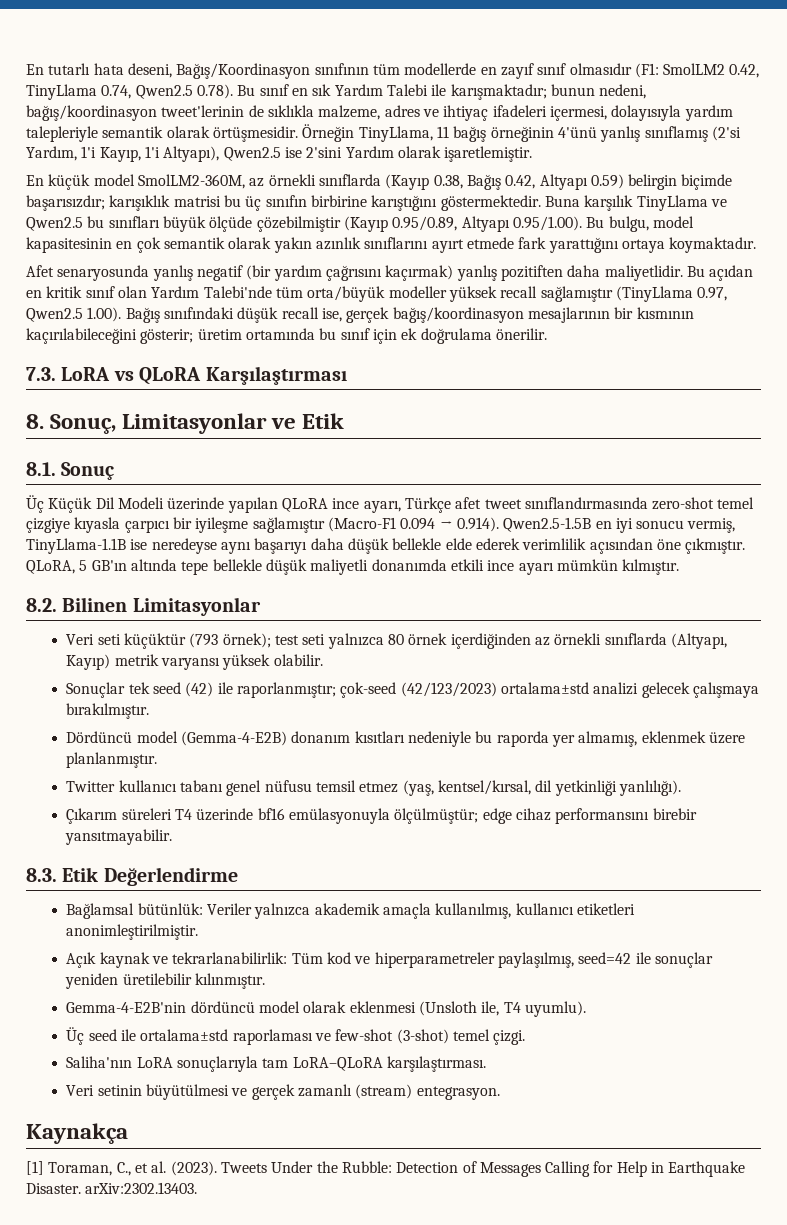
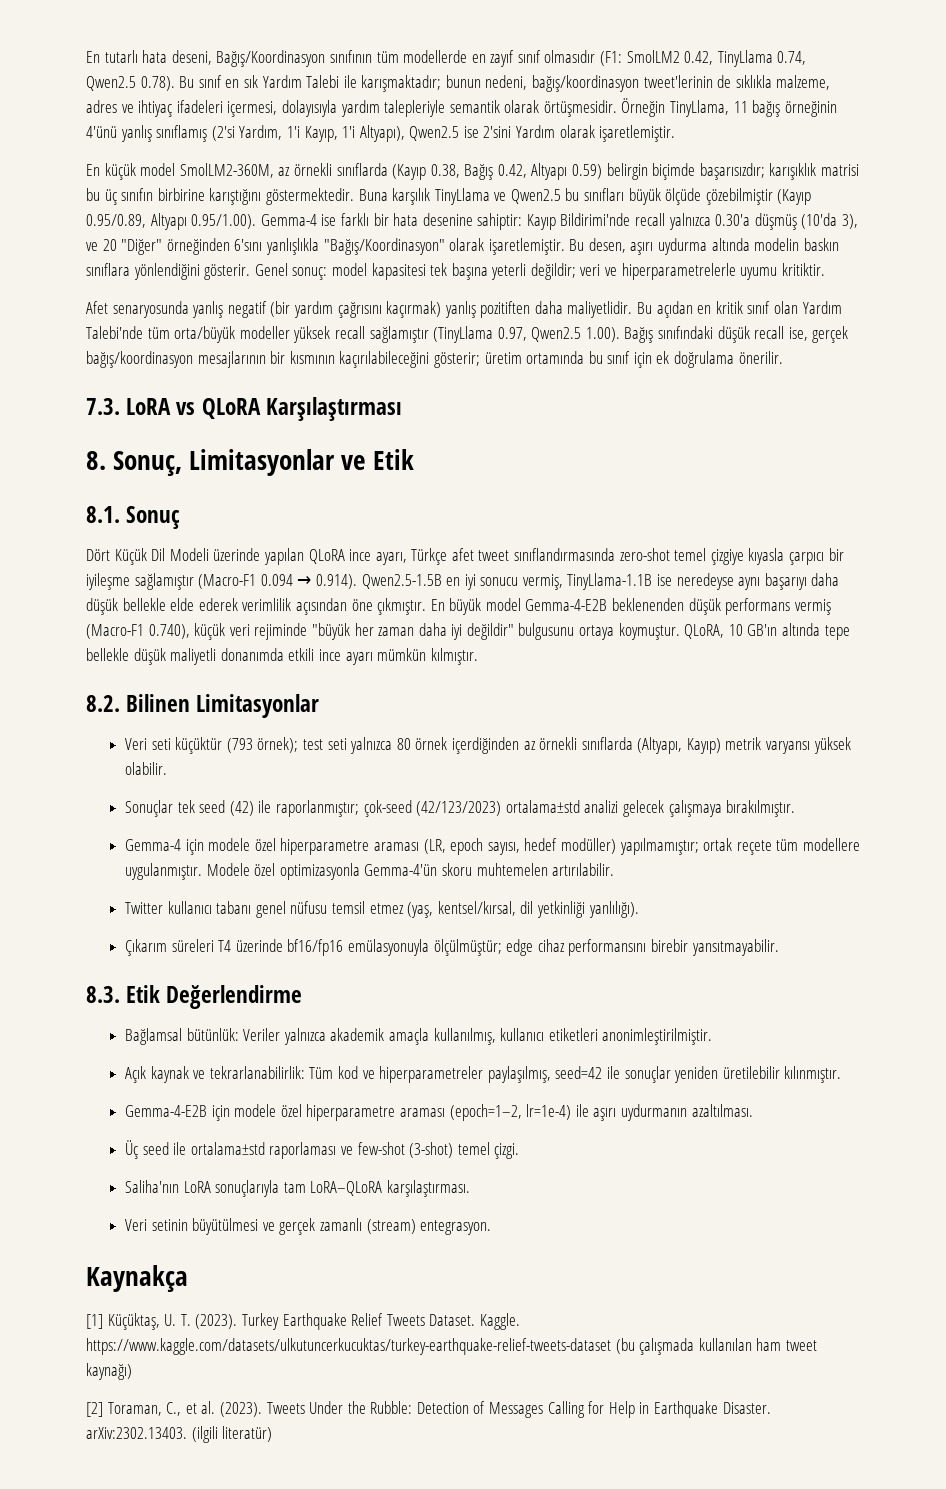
- Buna karşılık TinyLlama ve Qwen2.5 bu sınıfları büyük ölçüde çözebilmiştir (Kayıp 0.95/0.89, Altyapı 0.95/1.00). Bu bulgu, model kapasitesinin en çok semantik olarak yakın azınlık sınıflarını ayırt etmede fark yarattığını ortaya koymaktadır.
+ Buna karşılık TinyLlama ve Qwen2.5 bu sınıfları büyük ölçüde çözebilmiştir (Kayıp 0.95/0.89, Altyapı 0.95/1.00). Gemma-4 ise farklı bir hata desenine sahiptir: Kayıp Bildirimi'nde recall yalnızca 0.30'a düşmüş (10'da 3), ve 20 "Diğer" örneğinden 6'sını yanlışlıkla "Bağış/Koordinasyon" olarak işaretlemiştir. Bu desen, aşırı uydurma altında modelin baskın sınıflara yönlendiğini gösterir. Genel sonuç: model kapasitesi tek başına yeterli değildir; veri ve hiperparametrelerle uyumu kritiktir.
- Üç Küçük Dil Modeli üzerinde yapılan QLoRA ince ayarı, Türkçe afet tweet sınıflandırmasında zero-shot temel çizgiye kıyasla çarpıcı bir iyileşme sağlamıştır (Macro-F1 0.094 → 0.914). Qwen2.5-1.5B en iyi sonucu vermiş, TinyLlama-1.1B ise neredeyse aynı başarıyı daha düşük bellekle elde ederek verimlilik açısından öne çıkmıştır.
+ Dört Küçük Dil Modeli üzerinde yapılan QLoRA ince ayarı, Türkçe afet tweet sınıflandırmasında zero-shot temel çizgiye kıyasla çarpıcı bir iyileşme sağlamıştır (Macro-F1 0.094 → 0.914). Qwen2.5-1.5B en iyi sonucu vermiş, TinyLlama-1.1B ise neredeyse aynı başarıyı daha düşük bellekle elde ederek verimlilik açısından öne çıkmıştır.
- QLoRA, 5 GB'ın altında tepe bellekle düşük maliyetli donanımda etkili ince ayarı mümkün kılmıştır.
+ En büyük model Gemma-4-E2B beklenenden düşük performans vermiş (Macro-F1 0.740), küçük veri rejiminde "büyük her zaman daha iyi değildir" bulgusunu ortaya koymuştur. QLoRA, 10 GB'ın altında tepe bellekle düşük maliyetli donanımda etkili ince ayarı mümkün kılmıştır.
- Dördüncü model (Gemma-4-E2B) donanım kısıtları nedeniyle bu raporda yer almamış, eklenmek üzere planlanmıştır.
+ Gemma-4 için modele özel hiperparametre araması (LR, epoch sayısı, hedef modüller) yapılmamıştır; ortak reçete tüm modellere uygulanmıştır. Modele özel optimizasyonla Gemma-4'ün skoru muhtemelen artırılabilir.
- Çıkarım süreleri T4 üzerinde bf16 emülasyonuyla ölçülmüştür; edge cihaz performansını birebir yansıtmayabilir.
+ Çıkarım süreleri T4 üzerinde bf16/fp16 emülasyonuyla ölçülmüştür; edge cihaz performansını birebir yansıtmayabilir.
- Gemma-4-E2B'nin dördüncü model olarak eklenmesi (Unsloth ile, T4 uyumlu).
+ Gemma-4-E2B için modele özel hiperparametre araması (epoch=1–2, lr=1e-4) ile aşırı uydurmanın azaltılması.
- [1] Toraman, C., et al. (2023).
+ [1] Küçüktaş, U. T. (2023). Turkey Earthquake Relief Tweets Dataset. Kaggle. https://www.kaggle.com/datasets/ulkutuncerkucuktas/turkey-earthquake-relief-tweets-dataset (bu çalışmada kullanılan ham tweet kaynağı)
+ [2] Toraman, C., et al. (2023).
- Tweets Under the Rubble: Detection of Messages Calling for Help in Earthquake Disaster. arXiv:2302.13403.
+ Tweets Under the Rubble: Detection of Messages Calling for Help in Earthquake Disaster. arXiv:2302.13403. (ilgili literatür)

